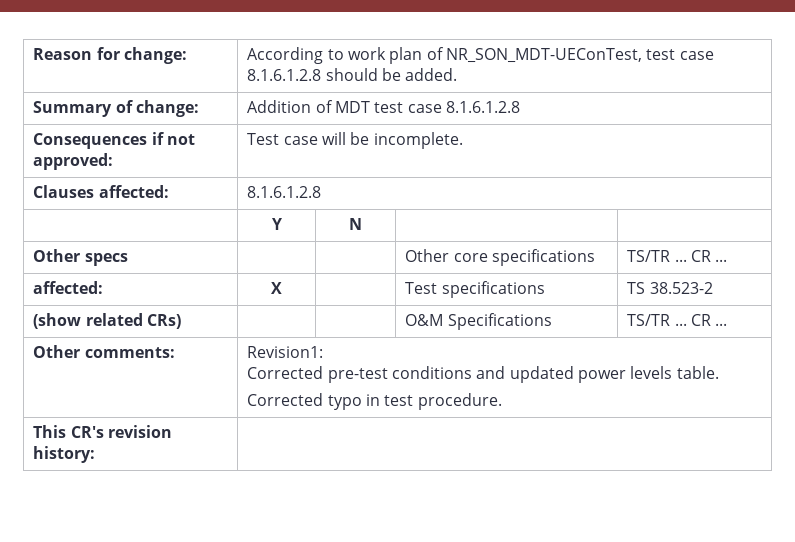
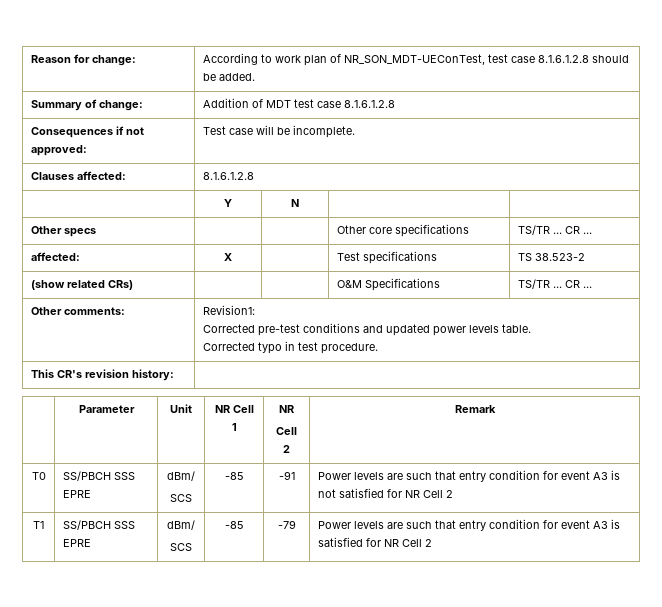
+ | Parameter | Unit | NR Cell 1 | NR
+ Cell 2 | Remark
+ T0 | SS/PBCH SSS EPRE | dBm/
+ SCS | -85 | -91 | Power levels are such that entry condition for event A3 is not satisfied for NR Cell 2
+ T1 | SS/PBCH SSS EPRE | dBm/
+ SCS | -85 | -79 | Power levels are such that entry condition for event A3 is satisfied for NR Cell 2

